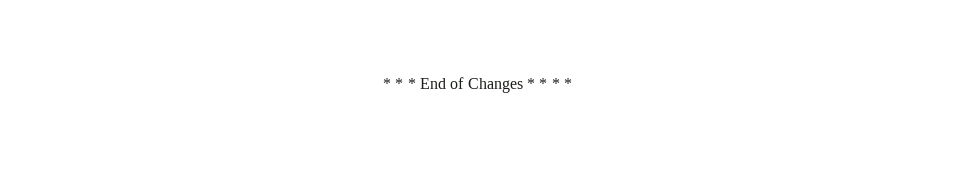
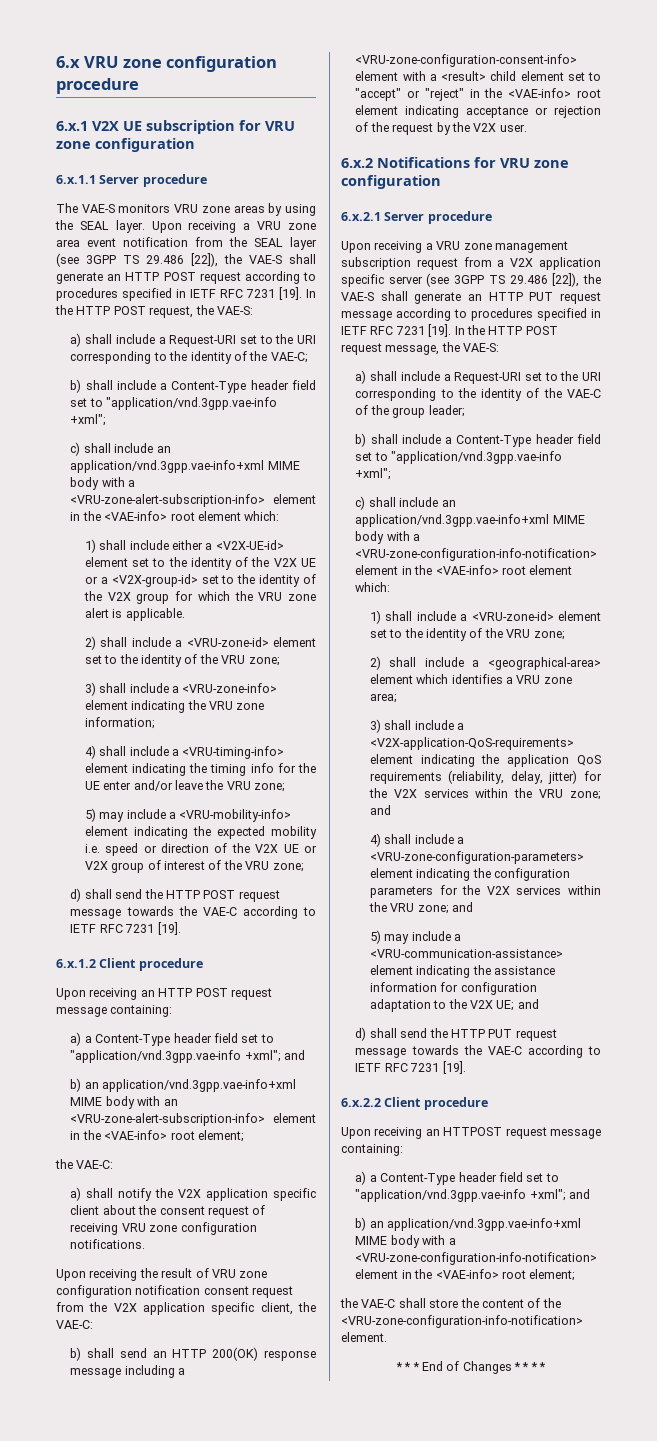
+ 6.x VRU zone configuration procedure
+ 6.x.1 V2X UE subscription for VRU zone configuration
+ 6.x.1.1 Server procedure
+ The VAE-S monitors VRU zone areas by using the SEAL layer. Upon receiving a VRU zone area event notification from the SEAL layer (see 3GPP TS 29.486 [22]), the VAE-S shall generate an HTTP POST request according to procedures specified in IETF RFC 7231 [19]. In the HTTP POST request, the VAE-S:
+ a) shall include a Request-URI set to the URI corresponding to the identity of the VAE-C;
+ b) shall include a Content-Type header field set to "application/vnd.3gpp.vae-info +xml";
+ c) shall include an application/vnd.3gpp.vae-info+xml MIME body with a <VRU-zone-alert-subscription-info> element in the <VAE-info> root element which:
+ 1) shall include either a <V2X-UE-id> element set to the identity of the V2X UE or a <V2X-group-id> set to the identity of the V2X group for which the VRU zone alert is applicable.
+ 2) shall include a <VRU-zone-id> element set to the identity of the VRU zone;
+ 3) shall include a <VRU-zone-info> element indicating the VRU zone information;
+ 4) shall include a <VRU-timing-info> element indicating the timing info for the UE enter and/or leave the VRU zone;
+ 5) may include a <VRU-mobility-info> element indicating the expected mobility i.e. speed or direction of the V2X UE or V2X group of interest of the VRU zone;
+ d) shall send the HTTP POST request message towards the VAE-C according to IETF RFC 7231 [19].
+ 6.x.1.2 Client procedure
+ Upon receiving an HTTP POST request message containing:
+ a) a Content-Type header field set to "application/vnd.3gpp.vae-info +xml"; and
+ b) an application/vnd.3gpp.vae-info+xml MIME body with an <VRU-zone-alert-subscription-info> element in the <VAE-info> root element;
+ the VAE-C:
+ a) shall notify the V2X application specific client about the consent request of receiving VRU zone configuration notifications.
+ Upon receiving the result of VRU zone configuration notification consent request from the V2X application specific client, the VAE-C:
+ b) shall send an HTTP 200(OK) response message including a <VRU-zone-configuration-consent-info> element with a <result> child element set to "accept" or "reject" in the <VAE-info> root element indicating acceptance or rejection of the request by the V2X user.
+ 6.x.2 Notifications for VRU zone configuration
+ 6.x.2.1 Server procedure
+ Upon receiving a VRU zone management subscription request from a V2X application specific server (see 3GPP TS 29.486 [22]), the VAE-S shall generate an HTTP PUT request message according to procedures specified in IETF RFC 7231 [19]. In the HTTP POST request message, the VAE-S:
+ a) shall include a Request-URI set to the URI corresponding to the identity of the VAE-C of the group leader;
+ b) shall include a Content-Type header field set to "application/vnd.3gpp.vae-info +xml";
+ c) shall include an application/vnd.3gpp.vae-info+xml MIME body with a <VRU-zone-configuration-info-notification> element in the <VAE-info> root element which:
+ 1) shall include a <VRU-zone-id> element set to the identity of the VRU zone;
+ 2) shall include a <geographical-area> element which identifies a VRU zone area;
+ 3) shall include a <V2X-application-QoS-requirements> element indicating the application QoS requirements (reliability, delay, jitter) for the V2X services within the VRU zone; and
+ 4) shall include a <VRU-zone-configuration-parameters> element indicating the configuration parameters for the V2X services within the VRU zone; and
+ 5) may include a <VRU-communication-assistance> element indicating the assistance information for configuration adaptation to the V2X UE; and
+ d) shall send the HTTP PUT request message towards the VAE-C according to IETF RFC 7231 [19].
+ 6.x.2.2 Client procedure
+ Upon receiving an HTTPOST request message containing:
+ a) a Content-Type header field set to "application/vnd.3gpp.vae-info +xml"; and
+ b) an application/vnd.3gpp.vae-info+xml MIME body with a <VRU-zone-configuration-info-notification> element in the <VAE-info> root element;
+ the VAE-C shall store the content of the <VRU-zone-configuration-info-notification> element.

